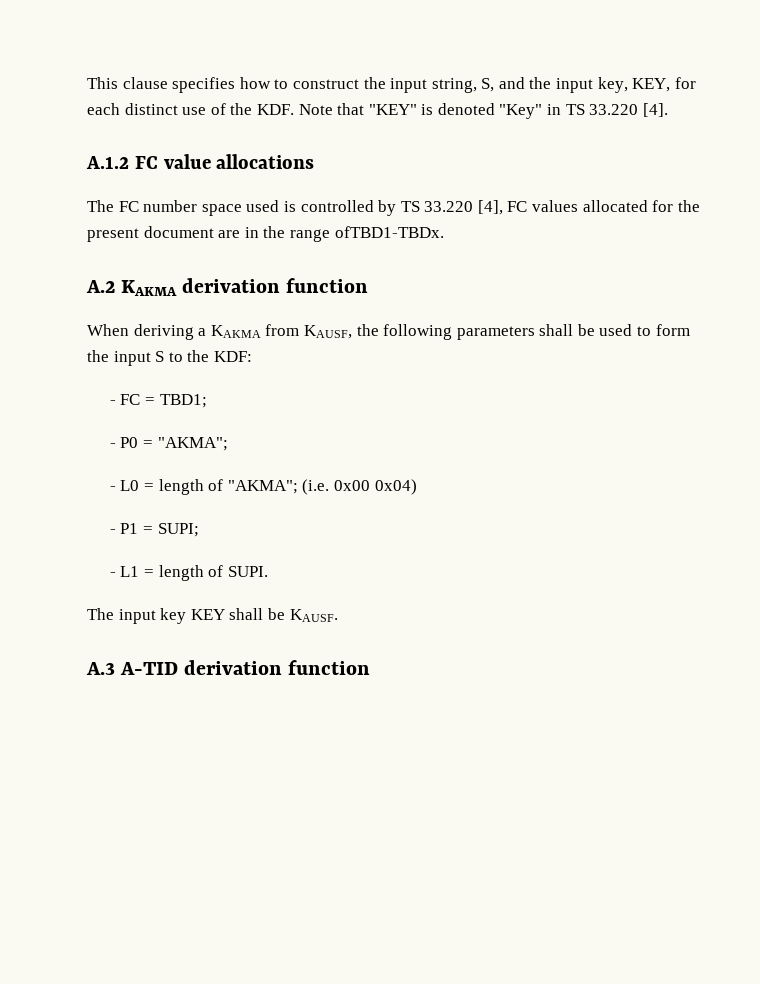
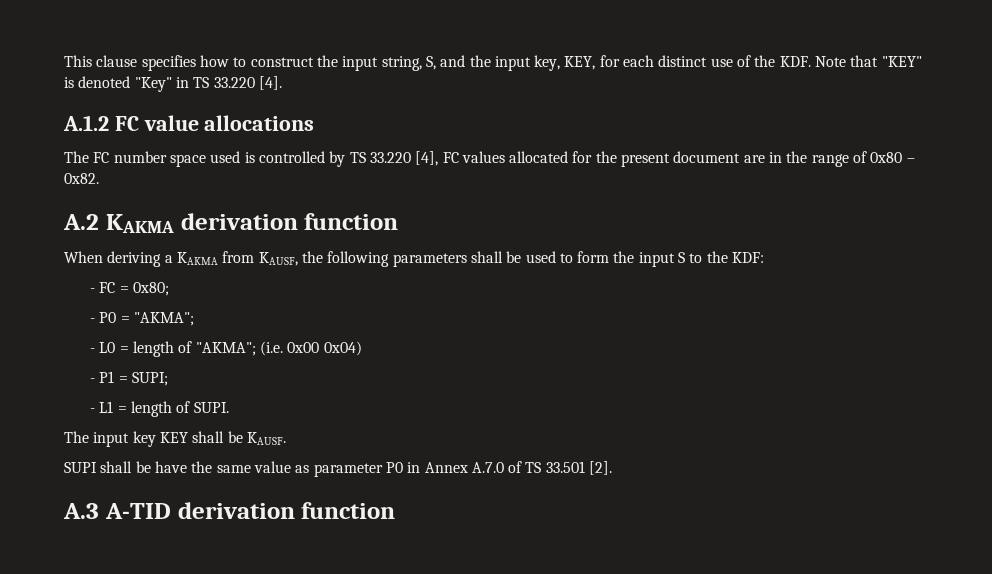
- The FC number space used is controlled by TS 33.220 [4], FC values allocated for the present document are in the range ofTBD1-TBDx.
+ The FC number space used is controlled by TS 33.220 [4], FC values allocated for the present document are in the range of 0x80 – 0x82.
- - FC = TBD1;
+ - FC = 0x80;
+ SUPI shall be have the same value as parameter P0 in Annex A.7.0 of TS 33.501 [2].

